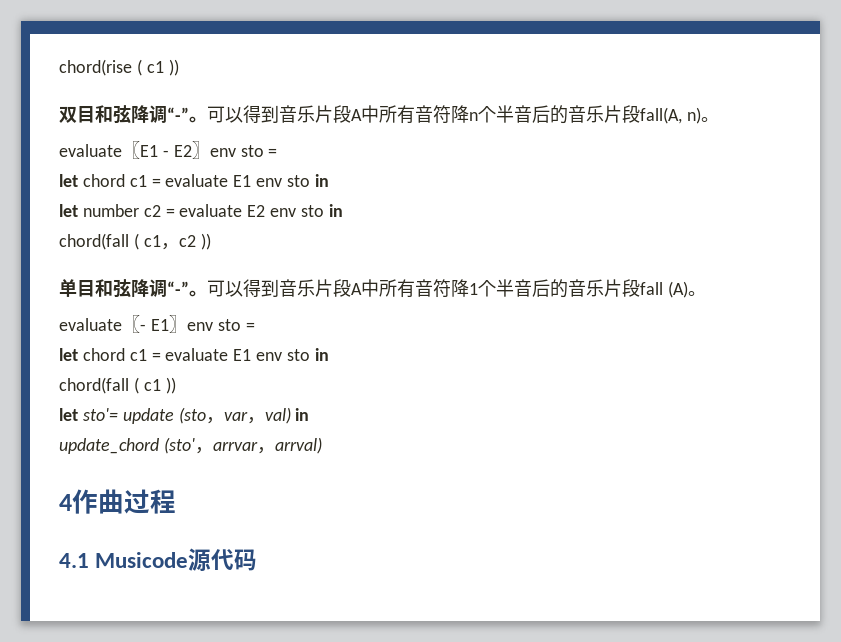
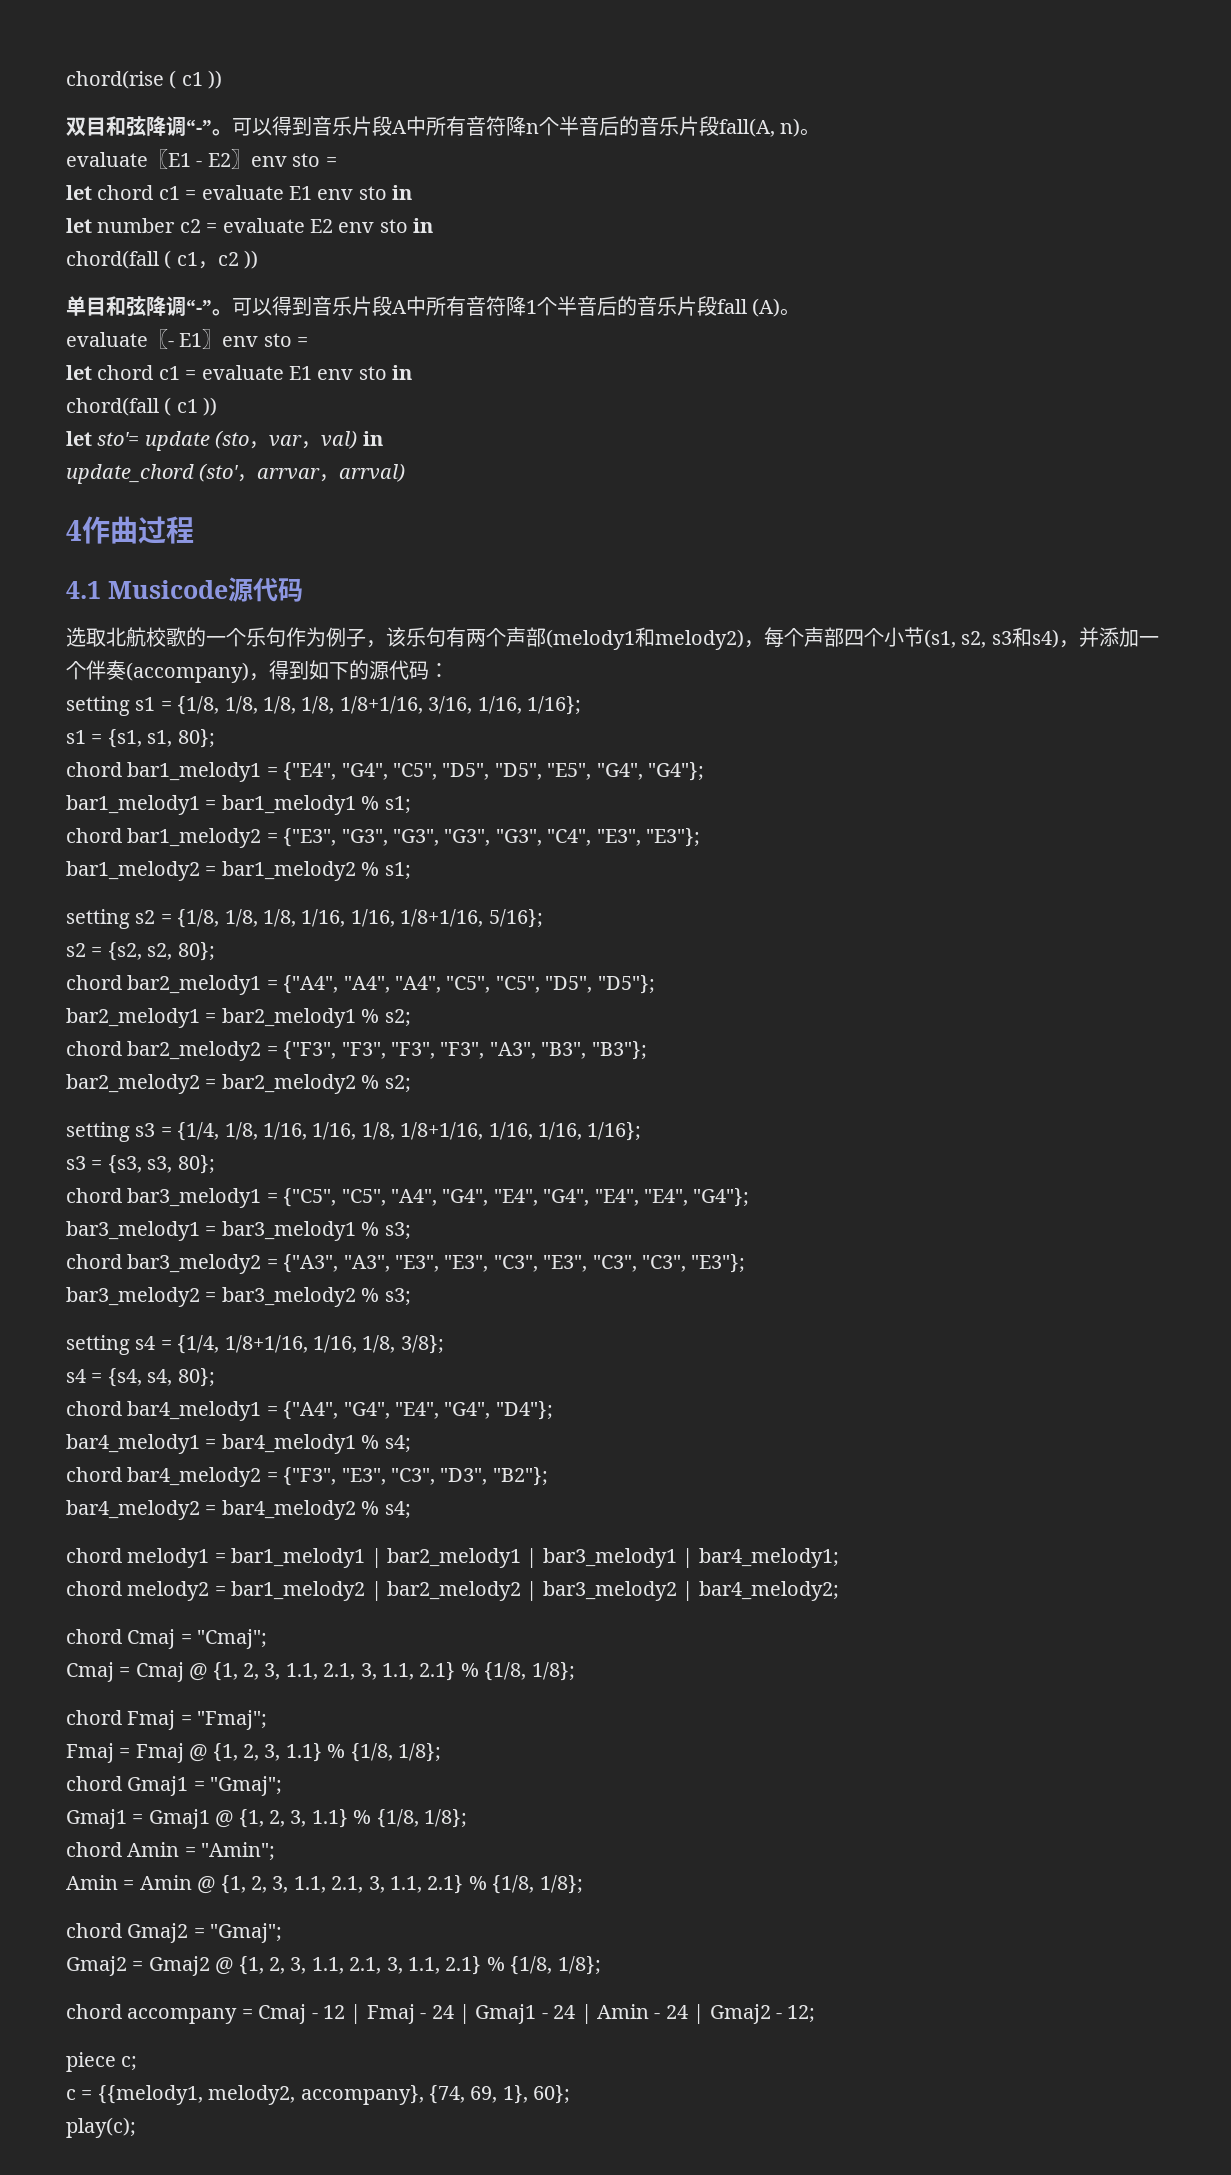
+ 选取北航校歌的一个乐句作为例子，该乐句有两个声部(melody1和melody2)，每个声部四个小节(s1, s2, s3和s4)，并添加一个伴奏(accompany)，得到如下的源代码：
+ setting s1 = {1/8, 1/8, 1/8, 1/8, 1/8+1/16, 3/16, 1/16, 1/16};
+ s1 = {s1, s1, 80};
+ chord bar1_melody1 = {"E4", "G4", "C5", "D5", "D5", "E5", "G4", "G4"};
+ bar1_melody1 = bar1_melody1 % s1;
+ chord bar1_melody2 = {"E3", "G3", "G3", "G3", "G3", "C4", "E3", "E3"};
+ bar1_melody2 = bar1_melody2 % s1;
+ setting s2 = {1/8, 1/8, 1/8, 1/16, 1/16, 1/8+1/16, 5/16};
+ s2 = {s2, s2, 80};
+ chord bar2_melody1 = {"A4", "A4", "A4", "C5", "C5", "D5", "D5"};
+ bar2_melody1 = bar2_melody1 % s2;
+ chord bar2_melody2 = {"F3", "F3", "F3", "F3", "A3", "B3", "B3"};
+ bar2_melody2 = bar2_melody2 % s2;
+ setting s3 = {1/4, 1/8, 1/16, 1/16, 1/8, 1/8+1/16, 1/16, 1/16, 1/16};
+ s3 = {s3, s3, 80};
+ chord bar3_melody1 = {"C5", "C5", "A4", "G4", "E4", "G4", "E4", "E4", "G4"};
+ bar3_melody1 = bar3_melody1 % s3;
+ chord bar3_melody2 = {"A3", "A3", "E3", "E3", "C3", "E3", "C3", "C3", "E3"};
+ bar3_melody2 = bar3_melody2 % s3;
+ setting s4 = {1/4, 1/8+1/16, 1/16, 1/8, 3/8};
+ s4 = {s4, s4, 80};
+ chord bar4_melody1 = {"A4", "G4", "E4", "G4", "D4"};
+ bar4_melody1 = bar4_melody1 % s4;
+ chord bar4_melody2 = {"F3", "E3", "C3", "D3", "B2"};
+ bar4_melody2 = bar4_melody2 % s4;
+ chord melody1 = bar1_melody1 | bar2_melody1 | bar3_melody1 | bar4_melody1;
+ chord melody2 = bar1_melody2 | bar2_melody2 | bar3_melody2 | bar4_melody2;
+ chord Cmaj = "Cmaj";
+ Cmaj = Cmaj @ {1, 2, 3, 1.1, 2.1, 3, 1.1, 2.1} % {1/8, 1/8};
+ chord Fmaj = "Fmaj";
+ Fmaj = Fmaj @ {1, 2, 3, 1.1} % {1/8, 1/8};
+ chord Gmaj1 = "Gmaj";
+ Gmaj1 = Gmaj1 @ {1, 2, 3, 1.1} % {1/8, 1/8};
+ chord Amin = "Amin";
+ Amin = Amin @ {1, 2, 3, 1.1, 2.1, 3, 1.1, 2.1} % {1/8, 1/8};
+ chord Gmaj2 = "Gmaj";
+ Gmaj2 = Gmaj2 @ {1, 2, 3, 1.1, 2.1, 3, 1.1, 2.1} % {1/8, 1/8};
+ chord accompany = Cmaj - 12 | Fmaj - 24 | Gmaj1 - 24 | Amin - 24 | Gmaj2 - 12;
+ piece c;
+ c = {{melody1, melody2, accompany}, {74, 69, 1}, 60};
+ play(c);

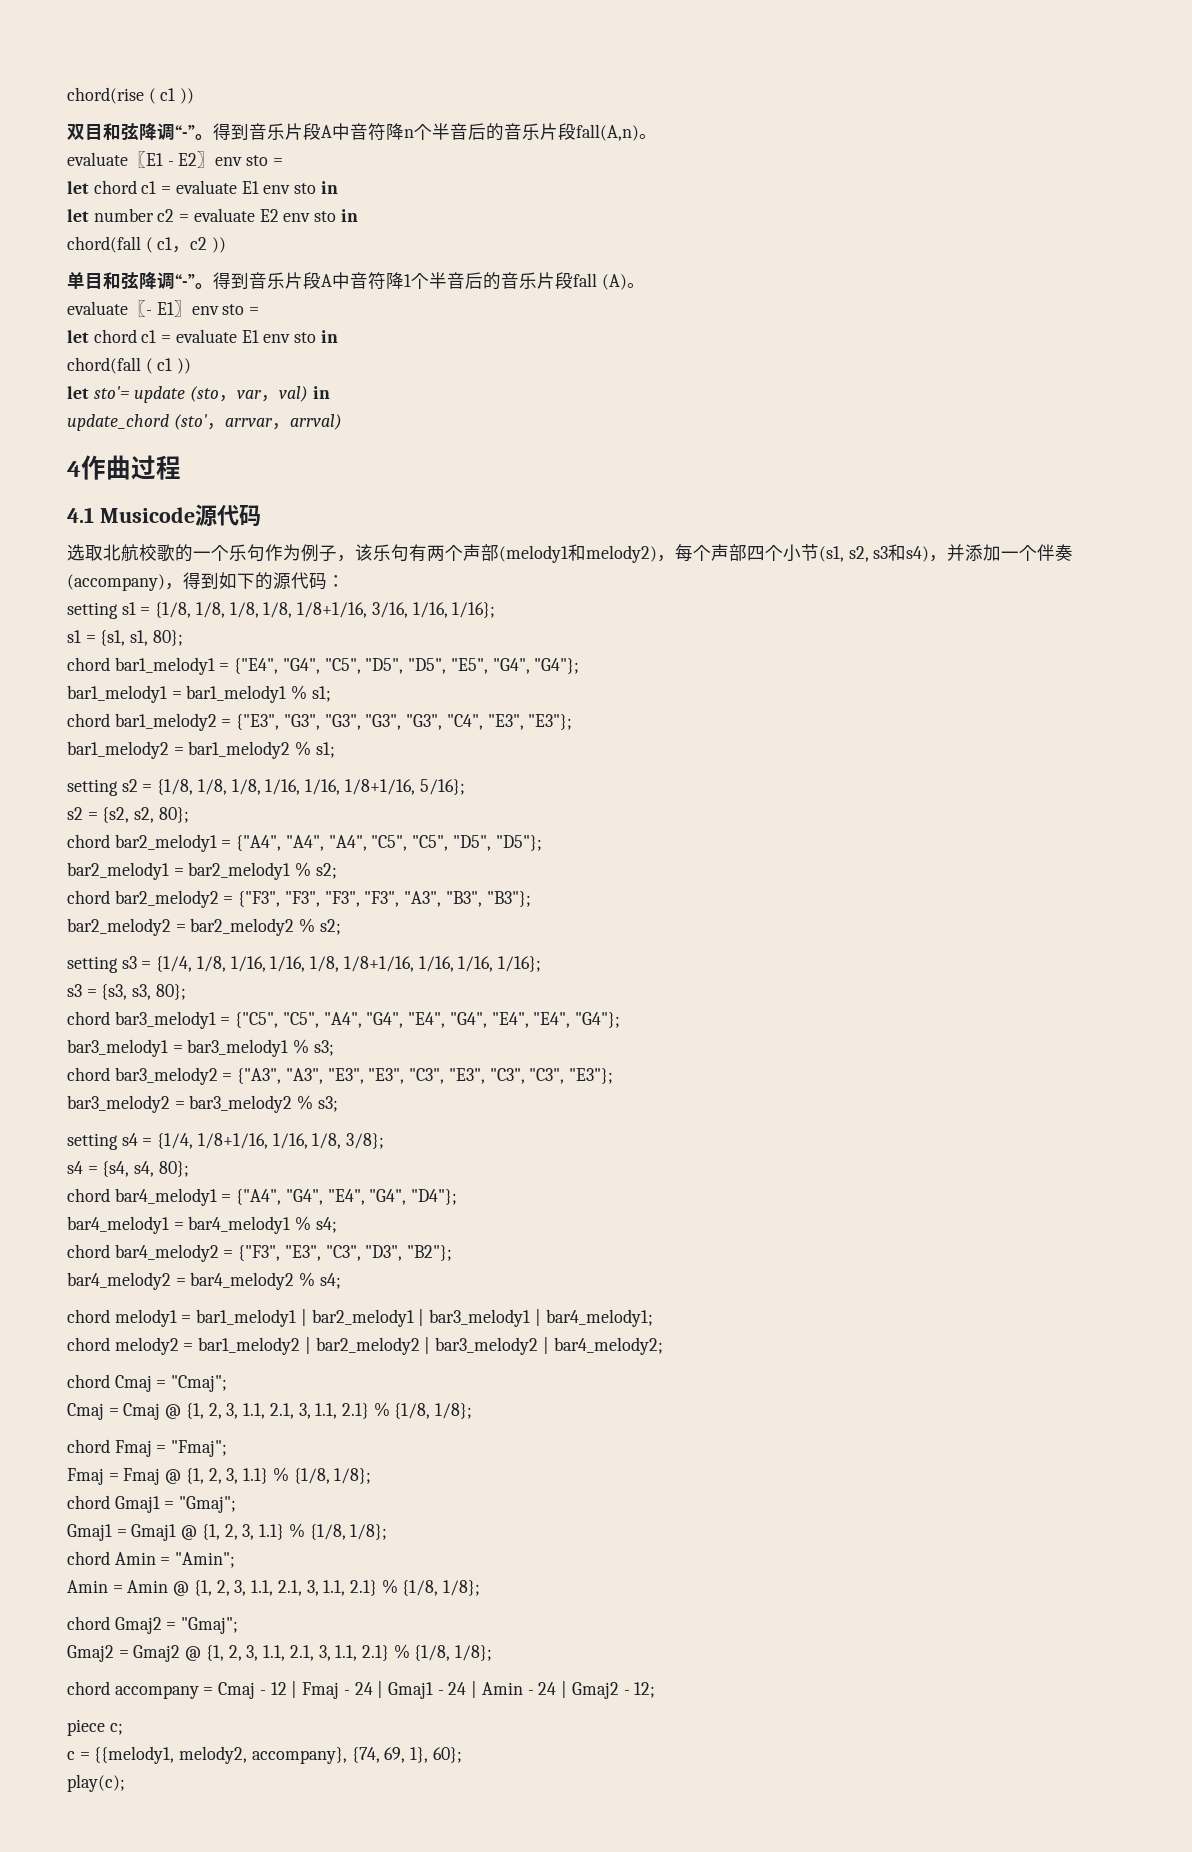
- 可以得到音乐片段A中所有音符降n个半音后的音乐片段fall(A, n)。
+ 得到音乐片段A中音符降n个半音后的音乐片段fall(A,n)。
- 可以得到音乐片段A中所有音符降1个半音后的音乐片段fall (A)。
+ 得到音乐片段A中音符降1个半音后的音乐片段fall (A)。

